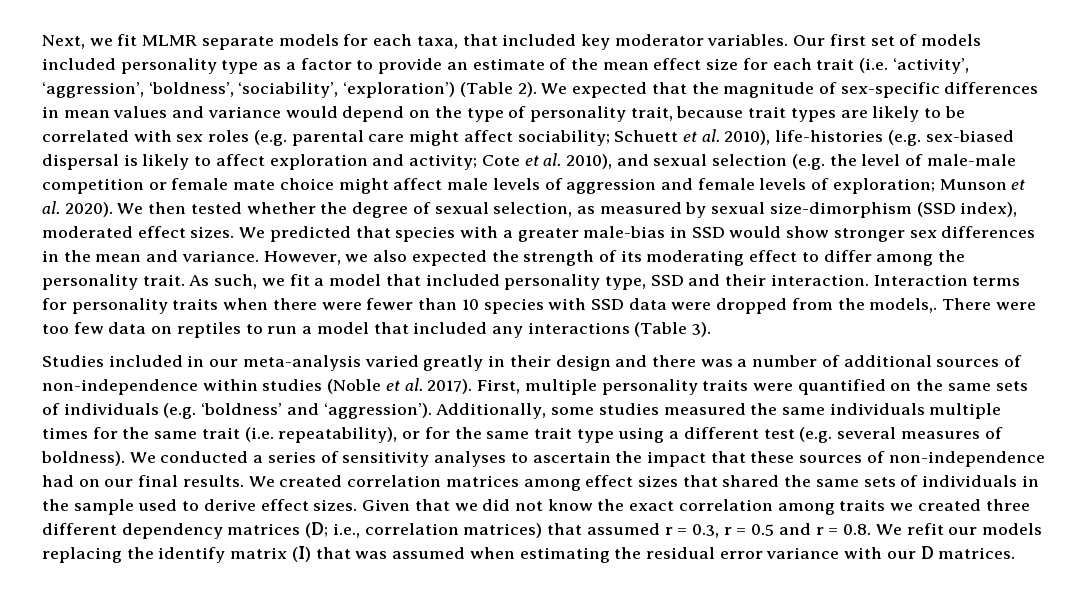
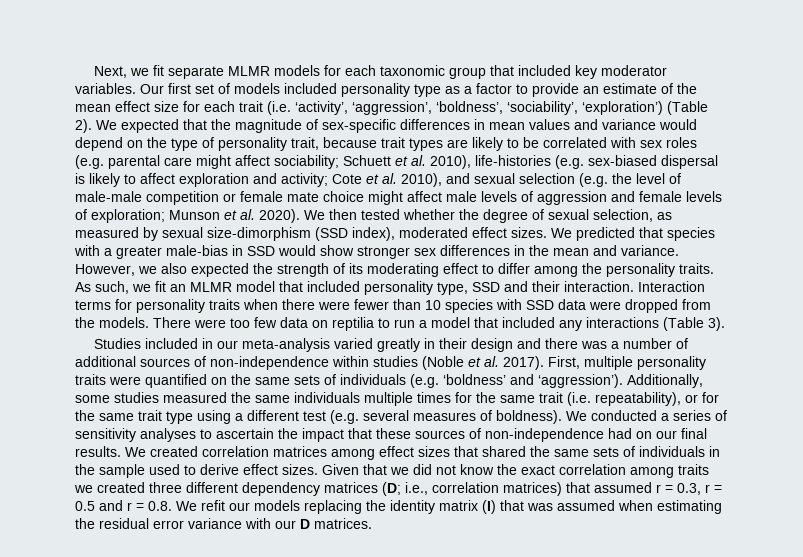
- Next, we fit MLMR separate models for each taxa, that included key moderator variables.
+ Next, we fit separate MLMR models for each taxonomic group that included key moderator variables.
- However, we also expected the strength of its moderating effect to differ among the personality trait.
+ However, we also expected the strength of its moderating effect to differ among the personality traits.
- As such, we fit a model that included personality type, SSD and their interaction.
+ As such, we fit an MLMR model that included personality type, SSD and their interaction.
- Interaction terms for personality traits when there were fewer than 10 species with SSD data were dropped from the models,.
+ Interaction terms for personality traits when there were fewer than 10 species with SSD data were dropped from the models.
- There were too few data on reptiles to run a model that included any interactions (Table 3).
+ There were too few data on reptilia to run a model that included any interactions (Table 3).
- Given that we did not know the exact correlation among traits we created three different dependency matrices (D; i.e., correlation matrices) that assumed r = 0.3, r = 0.5 and r = 0.8. We refit our models replacing the identify matrix (I) that was assumed when estimating the residual error variance with our D matrices.
+ Given that we did not know the exact correlation among traits we created three different dependency matrices (D; i.e., correlation matrices) that assumed r = 0.3, r = 0.5 and r = 0.8. We refit our models replacing the identity matrix (I) that was assumed when estimating the residual error variance with our D matrices.

